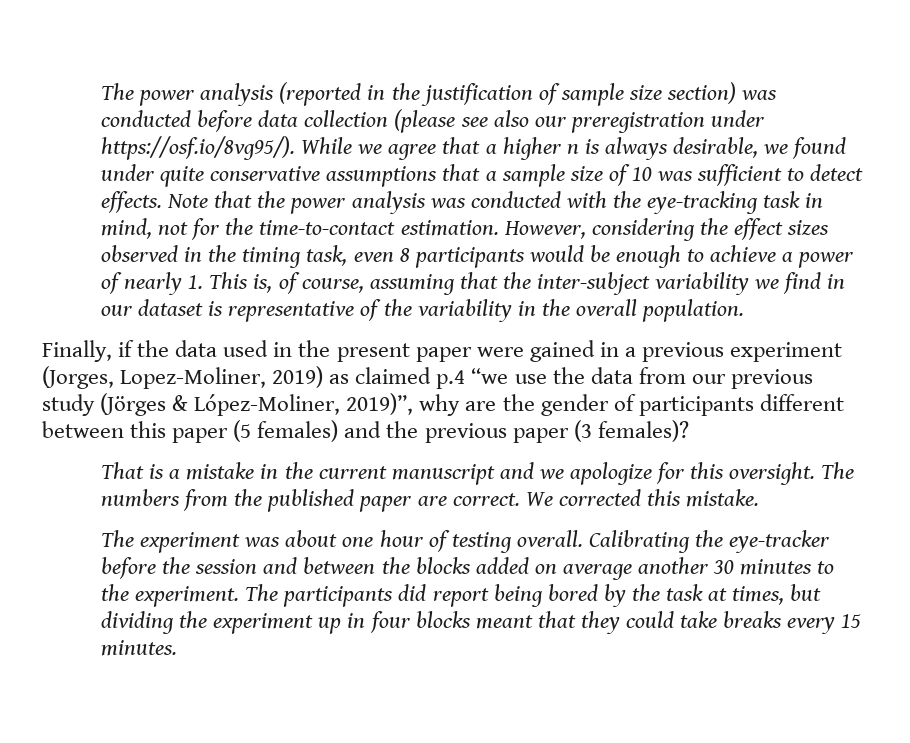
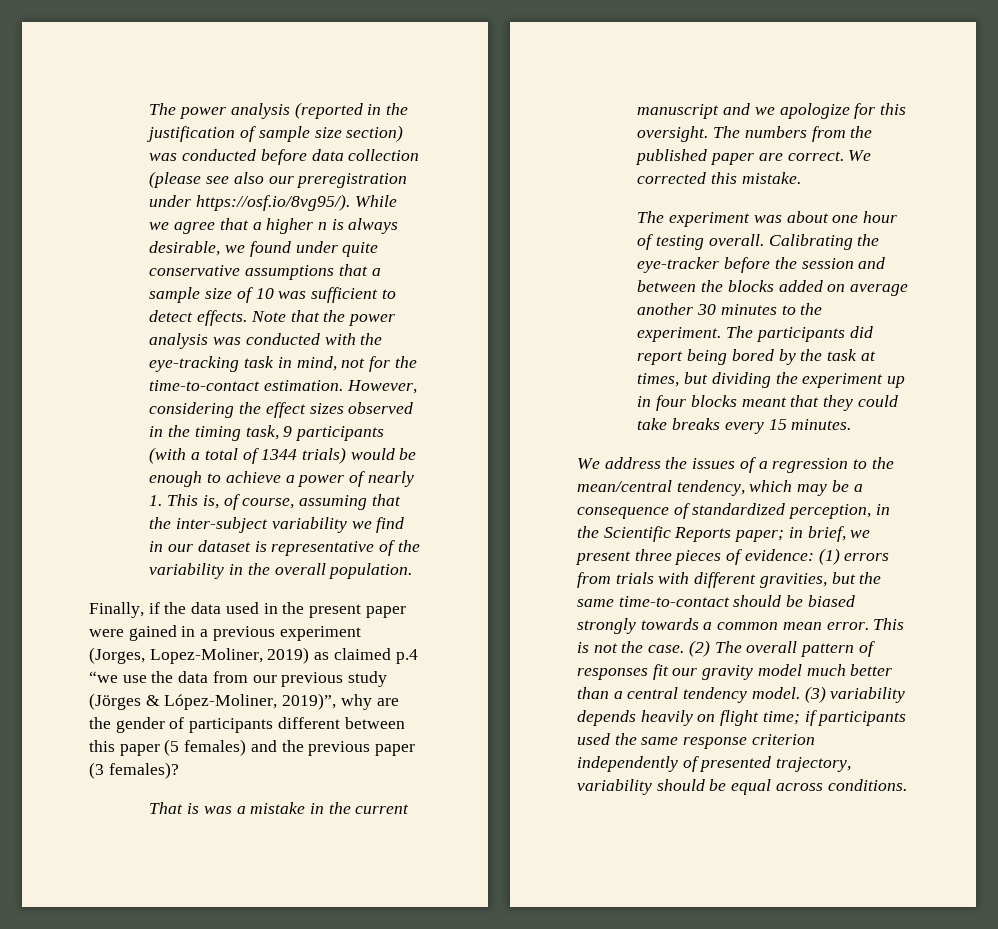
- However, considering the effect sizes observed in the timing task, even 8 participants would be enough to achieve a power of nearly 1. This is, of course, assuming that the inter-subject variability we find in our dataset is representative of the variability in the overall population.
+ However, considering the effect sizes observed in the timing task, 9 participants (with a total of 1344 trials) would be enough to achieve a power of nearly 1. This is, of course, assuming that the inter-subject variability we find in our dataset is representative of the variability in the overall population.
- That is a mistake in the current manuscript and we apologize for this oversight.
+ That is was a mistake in the current manuscript and we apologize for this oversight.
+ We address the issues of a regression to the mean/central tendency, which may be a consequence of standardized perception, in the Scientific Reports paper; in brief, we present three pieces of evidence: (1) errors from trials with different gravities, but the same time-to-contact should be biased strongly towards a common mean error. This is not the case. (2) The overall pattern of responses fit our gravity model much better than a central tendency model. (3) variability depends heavily on flight time; if participants used the same response criterion independently of presented trajectory, variability should be equal across conditions.

